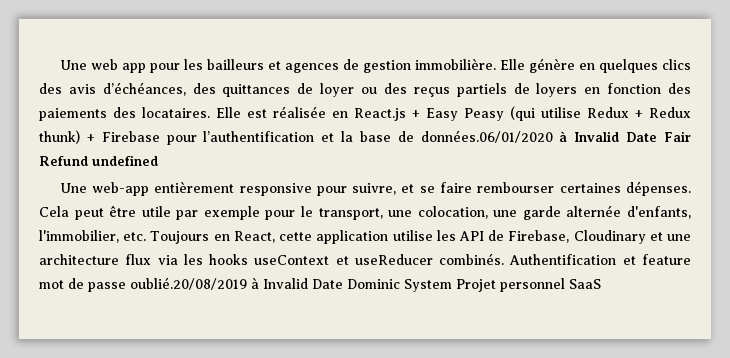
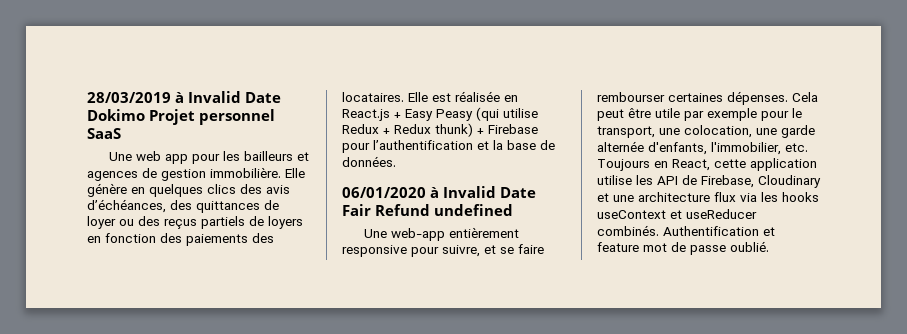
+ 28/03/2019 à Invalid Date Dokimo Projet personnel SaaS
- Elle est réalisée en React.js + Easy Peasy (qui utilise Redux + Redux thunk) + Firebase pour l’authentification et la base de données.06/01/2020 à Invalid Date Fair Refund undefined
+ Elle est réalisée en React.js + Easy Peasy (qui utilise Redux + Redux thunk) + Firebase pour l’authentification et la base de données.
+ 06/01/2020 à Invalid Date Fair Refund undefined
- Authentification et feature mot de passe oublié.20/08/2019 à Invalid Date Dominic System Projet personnel SaaS
+ Authentification et feature mot de passe oublié.

